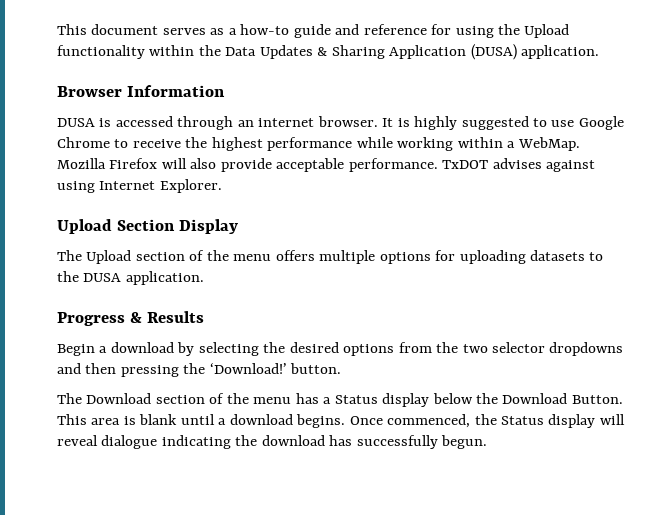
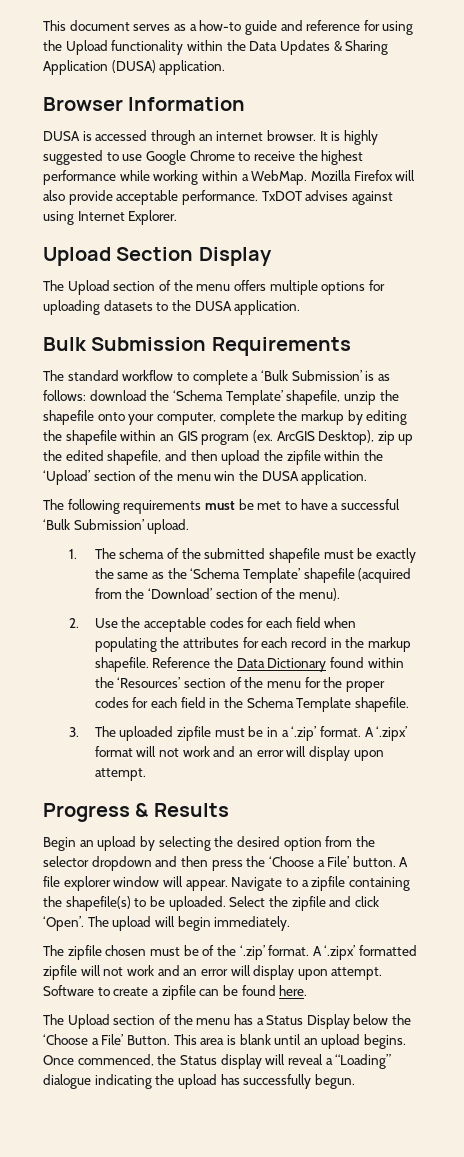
+ Bulk Submission Requirements
+ The standard workflow to complete a ‘Bulk Submission’ is as follows: download the ‘Schema Template’ shapefile, unzip the shapefile onto your computer, complete the markup by editing the shapefile within an GIS program (ex. ArcGIS Desktop), zip up the edited shapefile, and then upload the zipfile within the ‘Upload’ section of the menu win the DUSA application.
+ The following requirements must be met to have a successful ‘Bulk Submission’ upload.
+ 1. The schema of the submitted shapefile must be exactly the same as the ‘Schema Template’ shapefile (acquired from the ‘Download’ section of the menu).
+ 2. Use the acceptable codes for each field when populating the attributes for each record in the markup shapefile. Reference the Data Dictionary found within the ‘Resources’ section of the menu for the proper codes for each field in the Schema Template shapefile.
+ 3. The uploaded zipfile must be in a ‘.zip’ format. A ‘.zipx’ format will not work and an error will display upon attempt.
- Begin a download by selecting the desired options from the two selector dropdowns and then pressing the ‘Download!’ button.
- The Download section of the menu has a Status display below the Download Button.
+ Begin an upload by selecting the desired option from the selector dropdown and then press the ‘Choose a File’ button. A file explorer window will appear. Navigate to a zipfile containing the shapefile(s) to be uploaded. Select the zipfile and click ‘Open’. The upload will begin immediately.
+ The zipfile chosen must be of the ‘.zip’ format. A ‘.zipx’ formatted zipfile will not work and an error will display upon attempt. Software to create a zipfile can be found here.
+ The Upload section of the menu has a Status Display below the ‘Choose a File’ Button.
- This area is blank until a download begins.
+ This area is blank until an upload begins.
- Once commenced, the Status display will reveal dialogue indicating the download has successfully begun.
+ Once commenced, the Status display will reveal a “Loading” dialogue indicating the upload has successfully begun.

